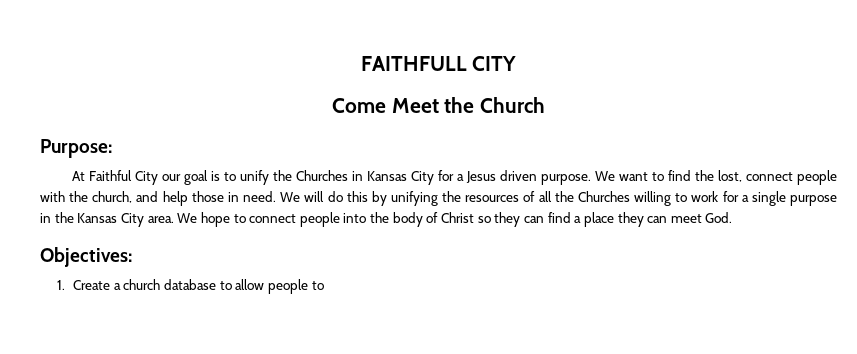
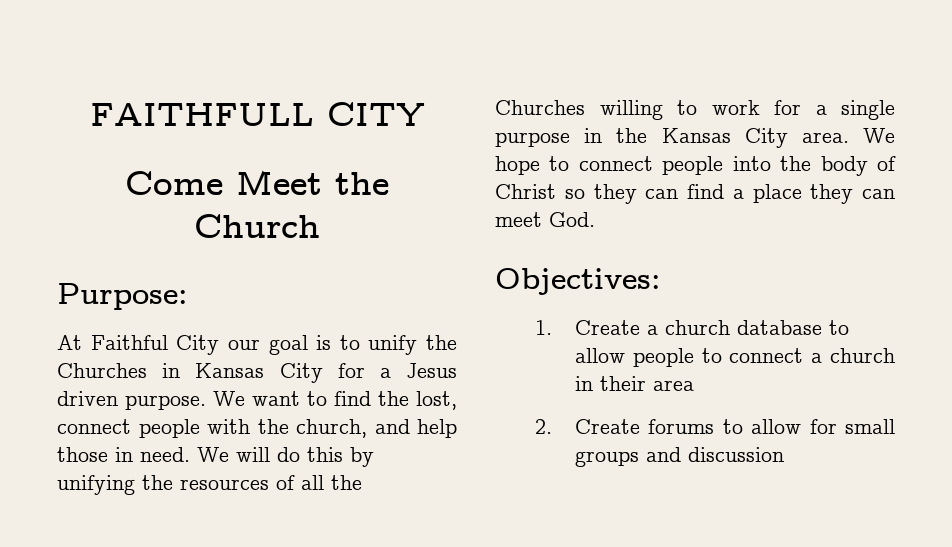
- 1. Create a church database to allow people to
+ 1. Create a church database to allow people to connect a church in their area
+ 2. Create forums to allow for small groups and discussion

